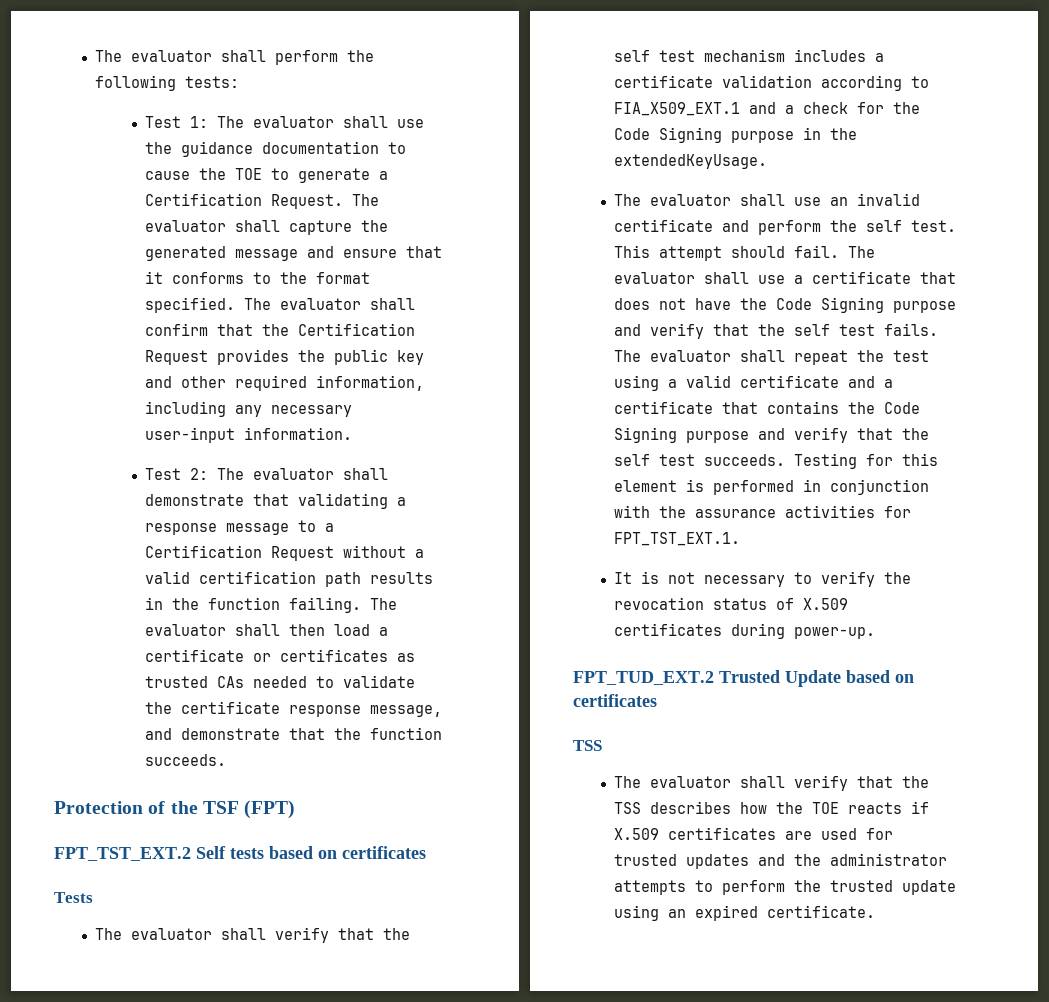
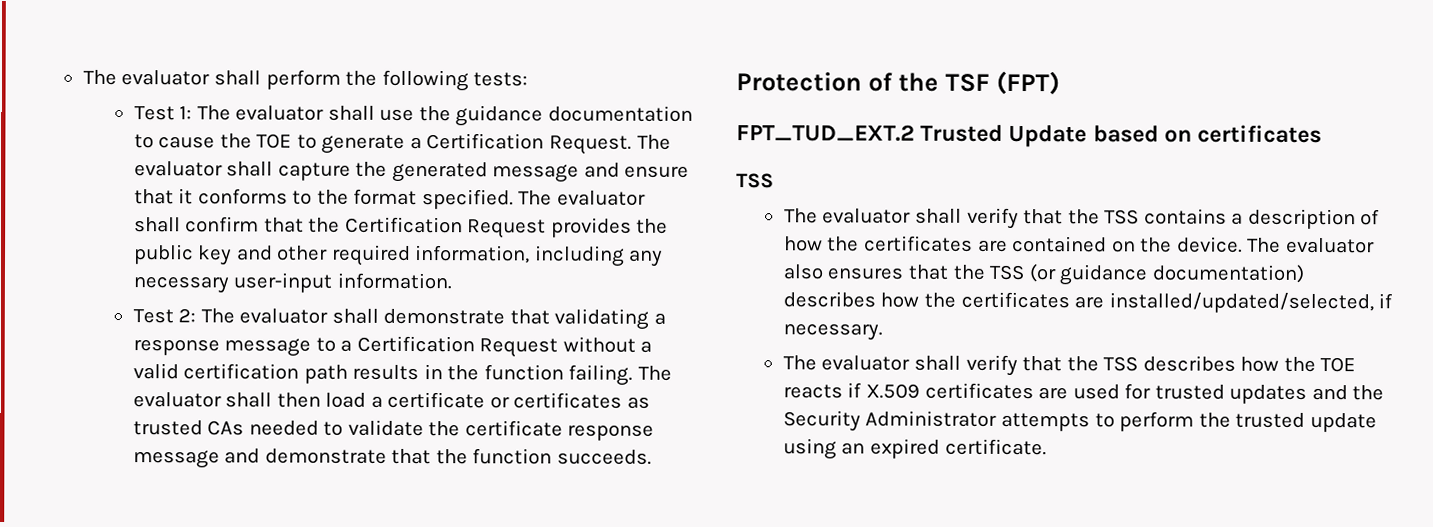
- The evaluator shall then load a certificate or certificates as trusted CAs needed to validate the certificate response message, and demonstrate that the function succeeds.
+ The evaluator shall then load a certificate or certificates as trusted CAs needed to validate the certificate response message and demonstrate that the function succeeds.
- FPT_TST_EXT.2 Self tests based on certificates
- Tests
- The evaluator shall verify that the self test mechanism includes a certificate validation according to FIA_X509_EXT.1 and a check for the Code Signing purpose in the extendedKeyUsage.
- The evaluator shall use an invalid certificate and perform the self test. This attempt should fail. The evaluator shall use a certificate that does not have the Code Signing purpose and verify that the self test fails. The evaluator shall repeat the test using a valid certificate and a certificate that contains the Code Signing purpose and verify that the self test succeeds. Testing for this element is performed in conjunction with the assurance activities for FPT_TST_EXT.1.
- It is not necessary to verify the revocation status of X.509 certificates during power-up.
+ The evaluator shall verify that the TSS contains a description of how the certificates are contained on the device. The evaluator also ensures that the TSS (or guidance documentation) describes how the certificates are installed/updated/selected, if necessary.
- The evaluator shall verify that the TSS describes how the TOE reacts if X.509 certificates are used for trusted updates and the administrator attempts to perform the trusted update using an expired certificate.
+ The evaluator shall verify that the TSS describes how the TOE reacts if X.509 certificates are used for trusted updates and the Security Administrator attempts to perform the trusted update using an expired certificate.

